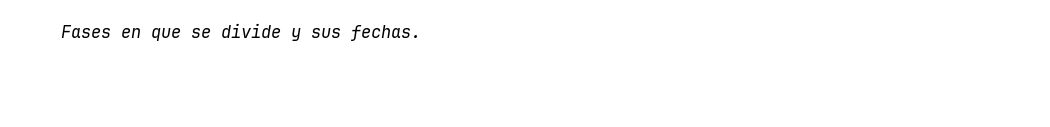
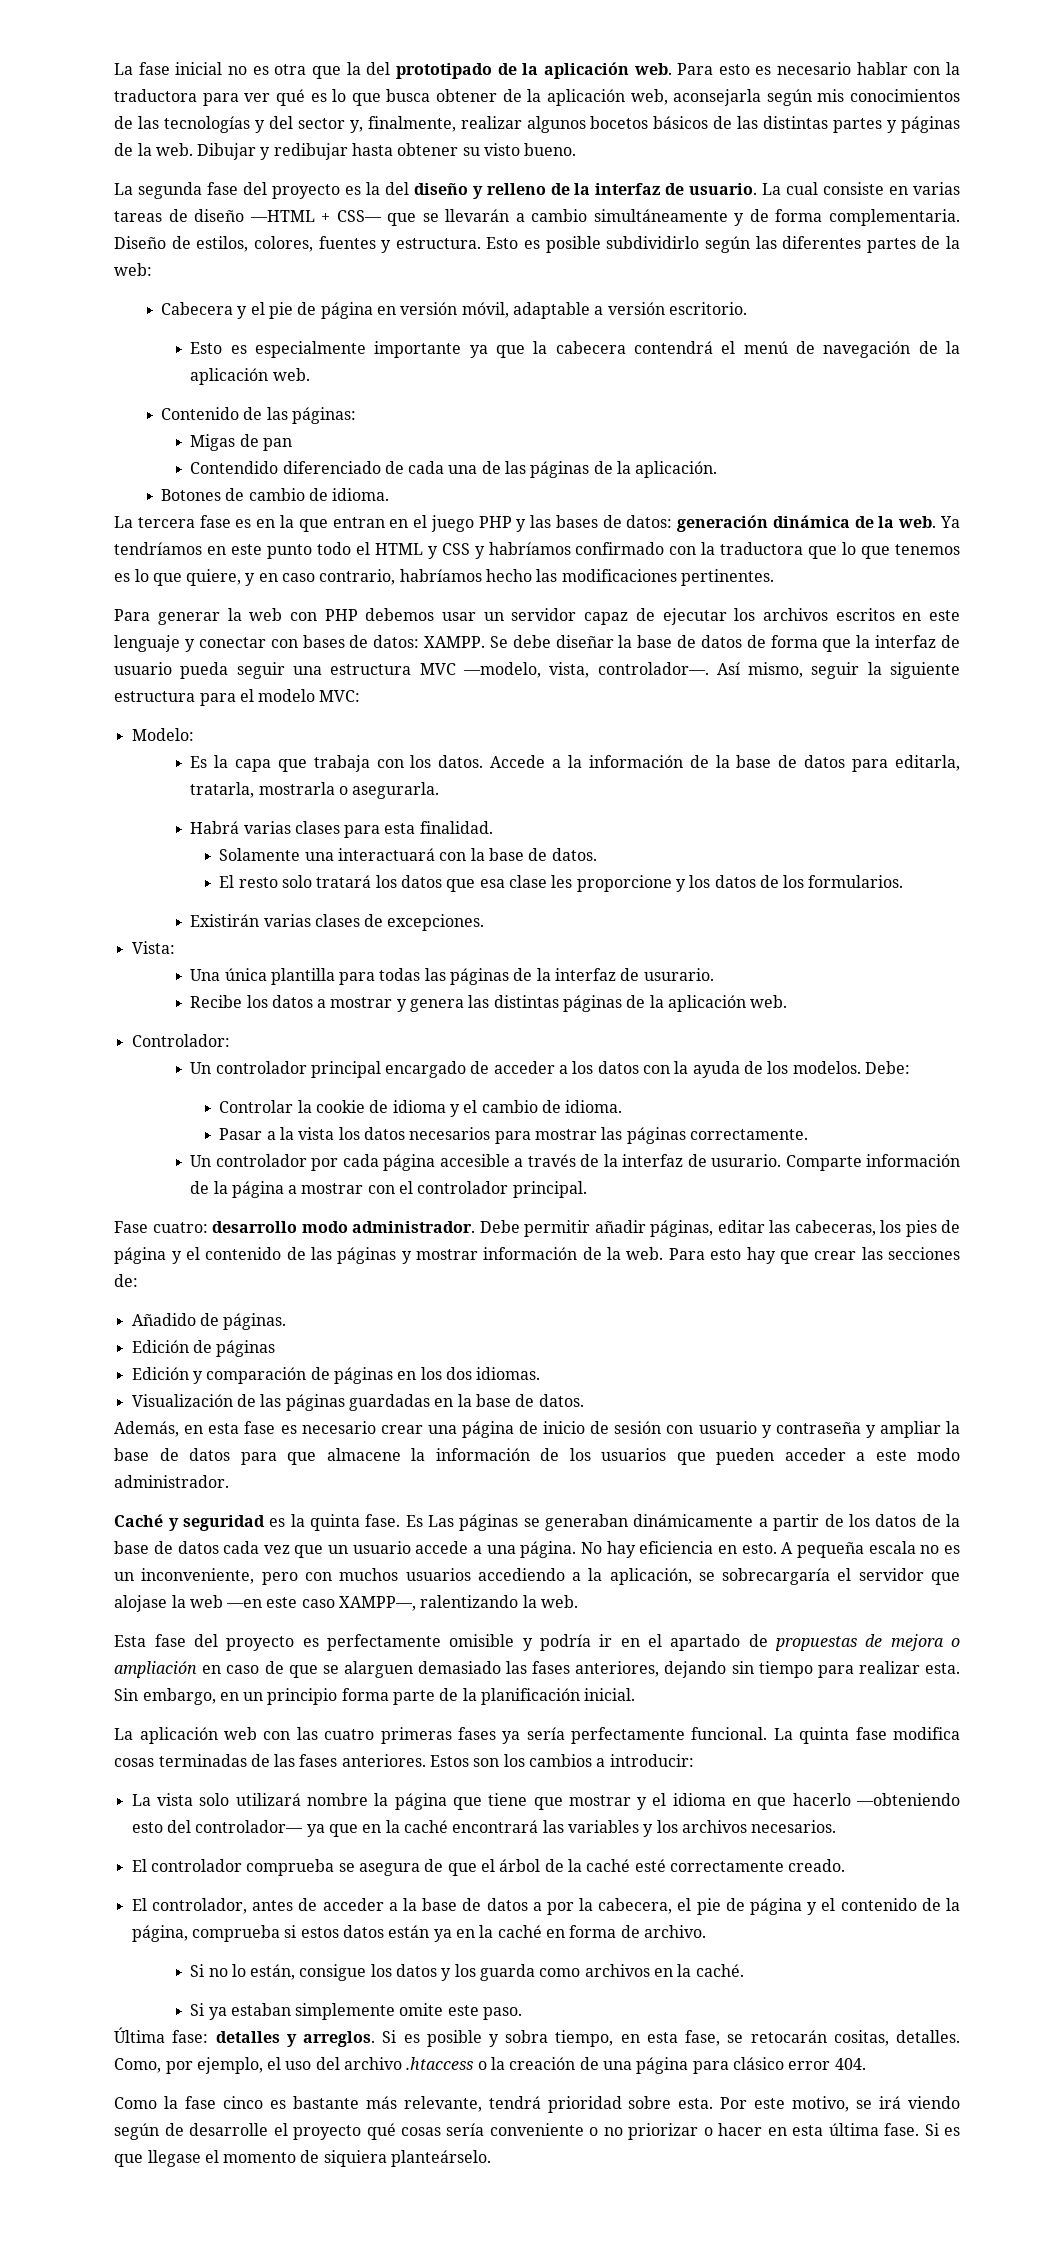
- Fases en que se divide y sus fechas.
+ La fase inicial no es otra que la del prototipado de la aplicación web. Para esto es necesario hablar con la traductora para ver qué es lo que busca obtener de la aplicación web, aconsejarla según mis conocimientos de las tecnologías y del sector y, finalmente, realizar algunos bocetos básicos de las distintas partes y páginas de la web. Dibujar y redibujar hasta obtener su visto bueno.
+ La segunda fase del proyecto es la del diseño y relleno de la interfaz de usuario. La cual consiste en varias tareas de diseño —HTML + CSS— que se llevarán a cambio simultáneamente y de forma complementaria. Diseño de estilos, colores, fuentes y estructura. Esto es posible subdividirlo según las diferentes partes de la web:
+ Cabecera y el pie de página en versión móvil, adaptable a versión escritorio.
+ Esto es especialmente importante ya que la cabecera contendrá el menú de navegación de la aplicación web.
+ Contenido de las páginas:
+ Migas de pan
+ Contendido diferenciado de cada una de las páginas de la aplicación.
+ Botones de cambio de idioma.
+ La tercera fase es en la que entran en el juego PHP y las bases de datos: generación dinámica de la web. Ya tendríamos en este punto todo el HTML y CSS y habríamos confirmado con la traductora que lo que tenemos es lo que quiere, y en caso contrario, habríamos hecho las modificaciones pertinentes.
+ Para generar la web con PHP debemos usar un servidor capaz de ejecutar los archivos escritos en este lenguaje y conectar con bases de datos: XAMPP. Se debe diseñar la base de datos de forma que la interfaz de usuario pueda seguir una estructura MVC —modelo, vista, controlador—. Así mismo, seguir la siguiente estructura para el modelo MVC:
+ Modelo:
+ Es la capa que trabaja con los datos. Accede a la información de la base de datos para editarla, tratarla, mostrarla o asegurarla.
+ Habrá varias clases para esta finalidad.
+ Solamente una interactuará con la base de datos.
+ El resto solo tratará los datos que esa clase les proporcione y los datos de los formularios.
+ Existirán varias clases de excepciones.
+ Vista:
+ Una única plantilla para todas las páginas de la interfaz de usurario.
+ Recibe los datos a mostrar y genera las distintas páginas de la aplicación web.
+ Controlador:
+ Un controlador principal encargado de acceder a los datos con la ayuda de los modelos. Debe:
+ Controlar la cookie de idioma y el cambio de idioma.
+ Pasar a la vista los datos necesarios para mostrar las páginas correctamente.
+ Un controlador por cada página accesible a través de la interfaz de usurario. Comparte información de la página a mostrar con el controlador principal.
+ Fase cuatro: desarrollo modo administrador. Debe permitir añadir páginas, editar las cabeceras, los pies de página y el contenido de las páginas y mostrar información de la web. Para esto hay que crear las secciones de:
+ Añadido de páginas.
+ Edición de páginas
+ Edición y comparación de páginas en los dos idiomas.
+ Visualización de las páginas guardadas en la base de datos.
+ Además, en esta fase es necesario crear una página de inicio de sesión con usuario y contraseña y ampliar la base de datos para que almacene la información de los usuarios que pueden acceder a este modo administrador.
+ Caché y seguridad es la quinta fase. Es Las páginas se generaban dinámicamente a partir de los datos de la base de datos cada vez que un usuario accede a una página. No hay eficiencia en esto. A pequeña escala no es un inconveniente, pero con muchos usuarios accediendo a la aplicación, se sobrecargaría el servidor que alojase la web —en este caso XAMPP—, ralentizando la web.
+ Esta fase del proyecto es perfectamente omisible y podría ir en el apartado de propuestas de mejora o ampliación en caso de que se alarguen demasiado las fases anteriores, dejando sin tiempo para realizar esta. Sin embargo, en un principio forma parte de la planificación inicial.
+ La aplicación web con las cuatro primeras fases ya sería perfectamente funcional. La quinta fase modifica cosas terminadas de las fases anteriores. Estos son los cambios a introducir:
+ La vista solo utilizará nombre la página que tiene que mostrar y el idioma en que hacerlo —obteniendo esto del controlador— ya que en la caché encontrará las variables y los archivos necesarios.
+ El controlador comprueba se asegura de que el árbol de la caché esté correctamente creado.
+ El controlador, antes de acceder a la base de datos a por la cabecera, el pie de página y el contenido de la página, comprueba si estos datos están ya en la caché en forma de archivo.
+ Si no lo están, consigue los datos y los guarda como archivos en la caché.
+ Si ya estaban simplemente omite este paso.
+ Última fase: detalles y arreglos. Si es posible y sobra tiempo, en esta fase, se retocarán cositas, detalles. Como, por ejemplo, el uso del archivo .htaccess o la creación de una página para clásico error 404.
+ Como la fase cinco es bastante más relevante, tendrá prioridad sobre esta. Por este motivo, se irá viendo según de desarrolle el proyecto qué cosas sería conveniente o no priorizar o hacer en esta última fase. Si es que llegase el momento de siquiera planteárselo.

